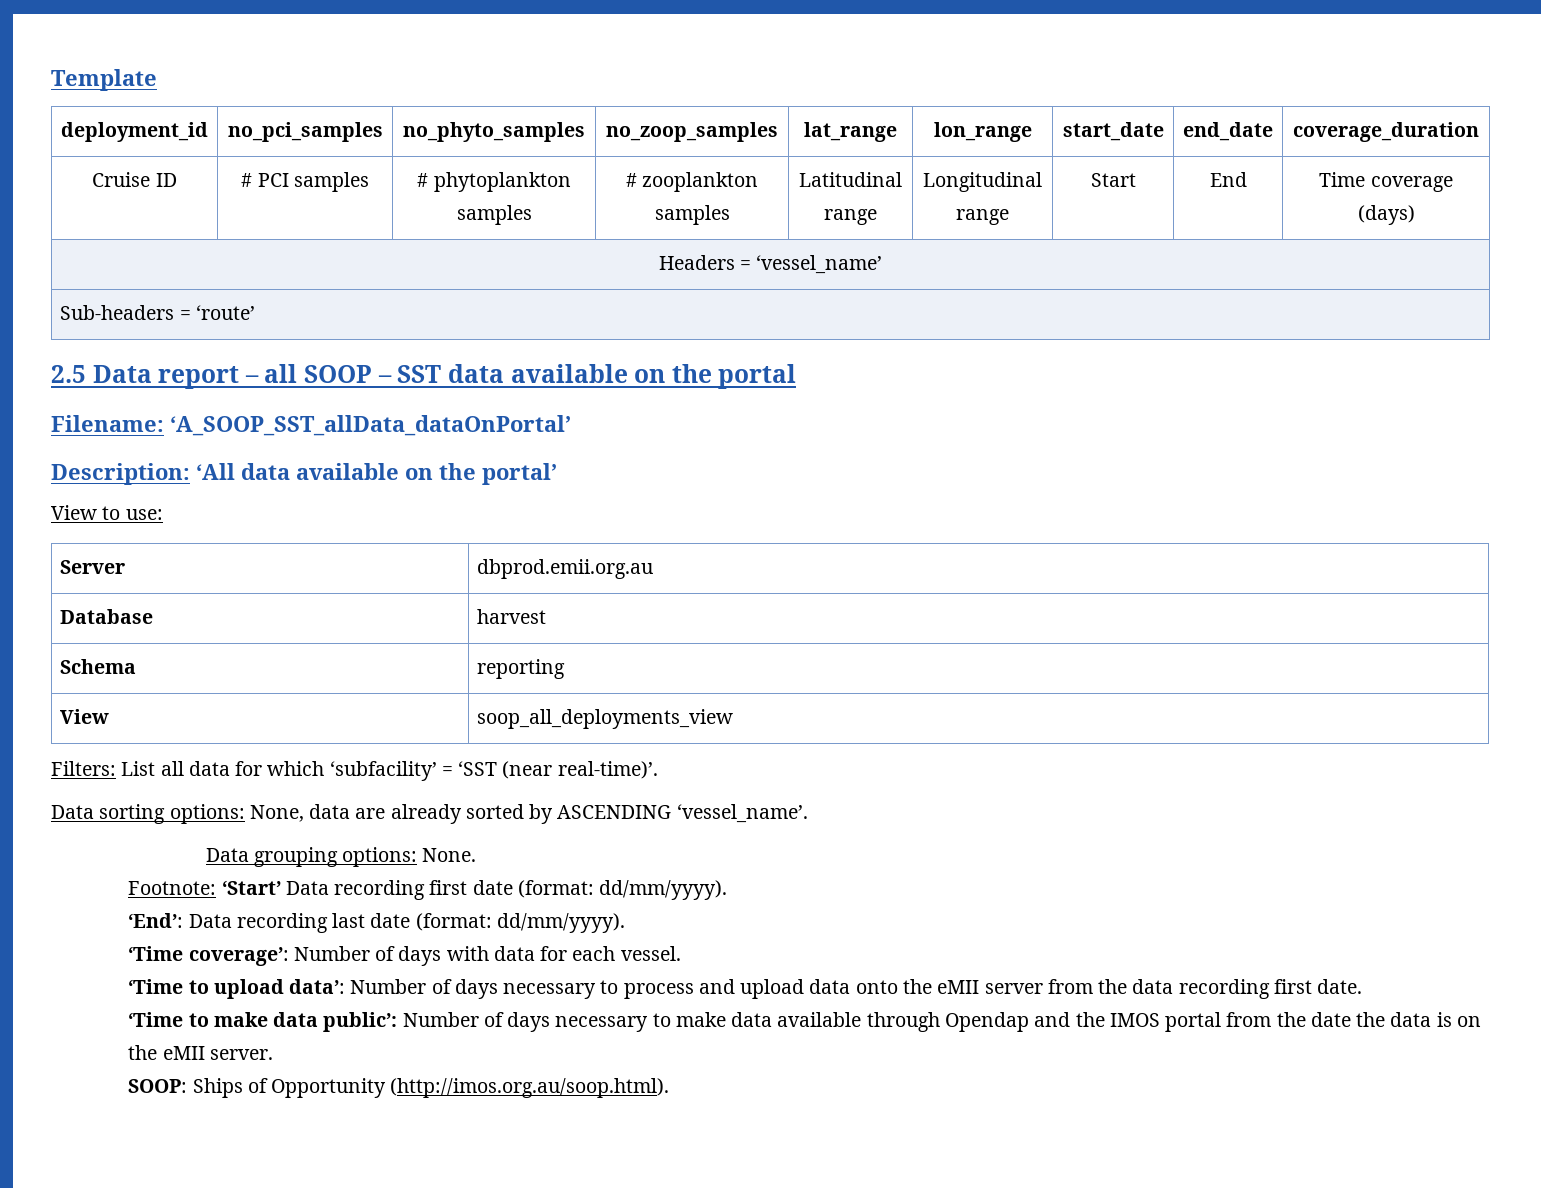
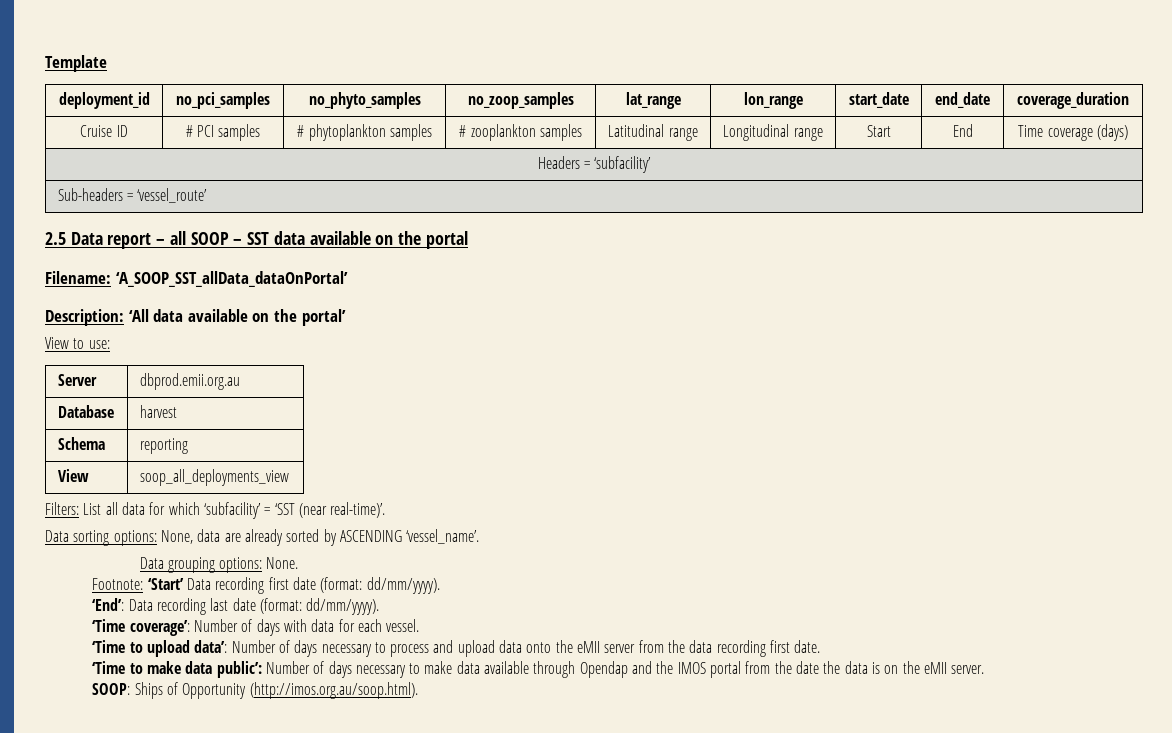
- Headers = ‘vessel_name’
+ Headers = ‘subfacility’
- Sub-headers = ‘route’
+ Sub-headers = ‘vessel_route’

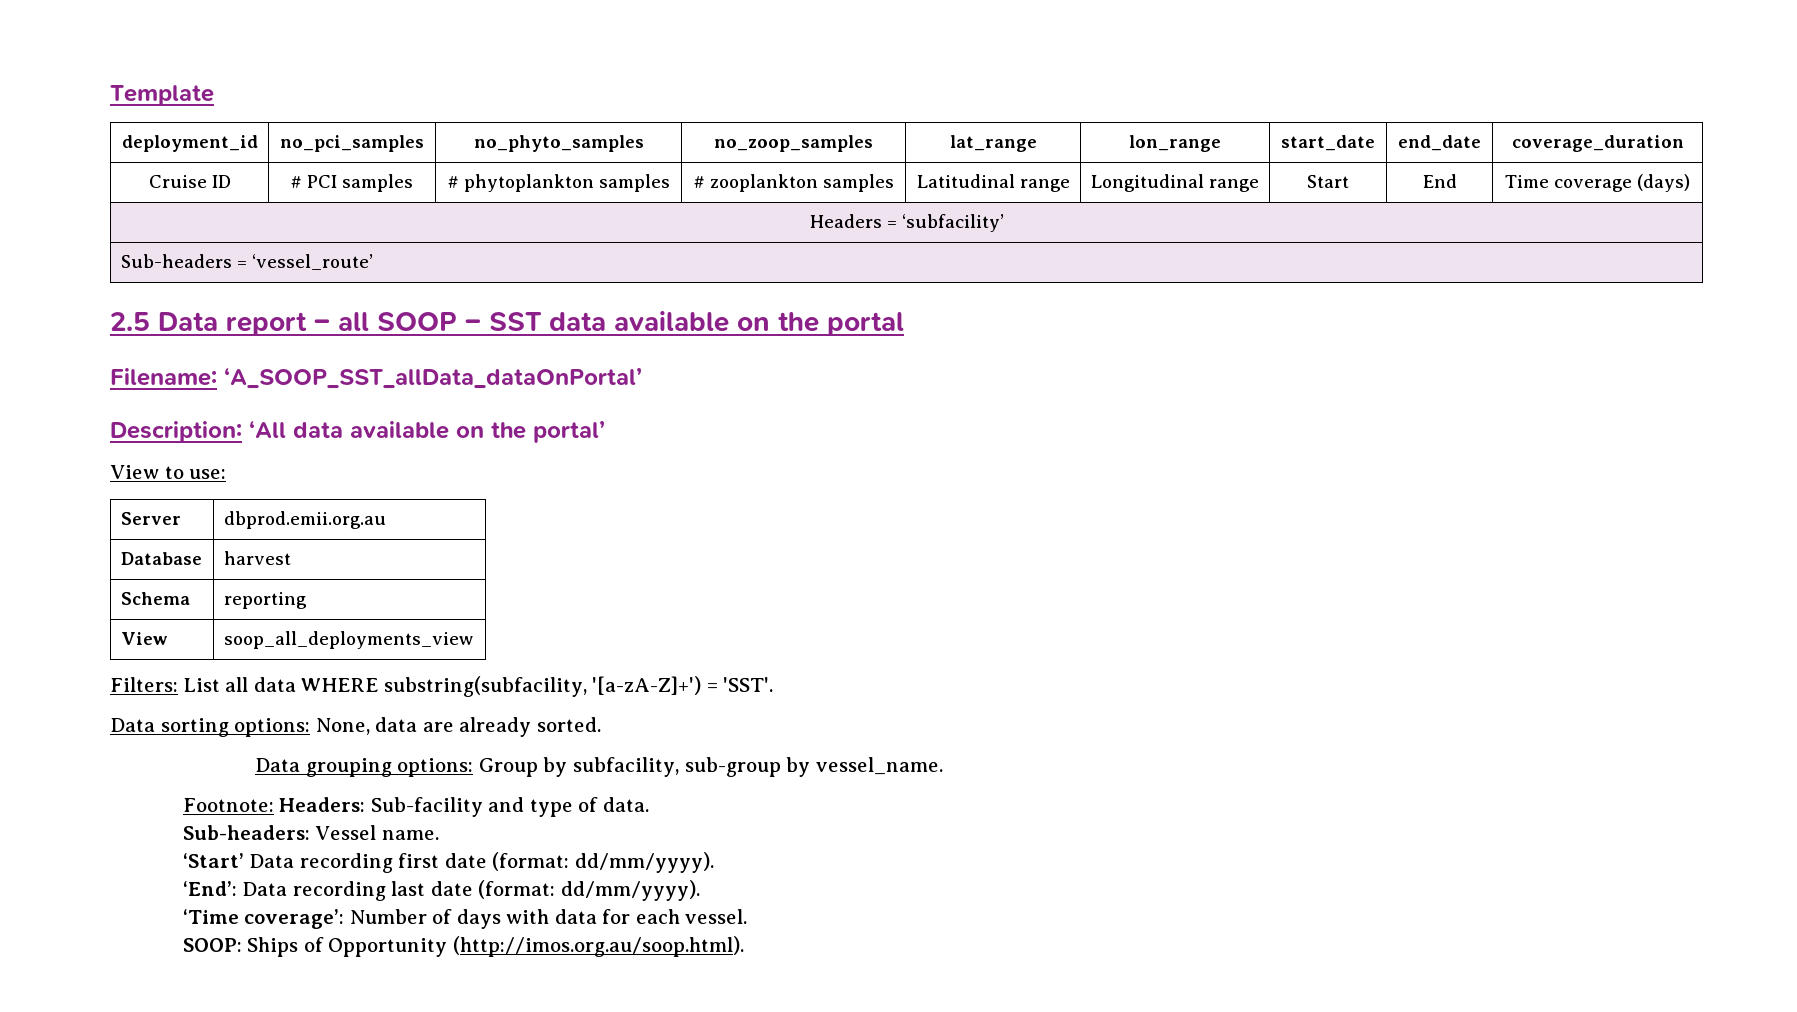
- Filters: List all data for which ‘subfacility’ = ‘SST (near real-time)’.
+ Filters: List all data WHERE substring(subfacility, '[a-zA-Z]+') = 'SST'.
- Data sorting options: None, data are already sorted by ASCENDING ‘vessel_name’.
+ Data sorting options: None, data are already sorted.
- Data grouping options: None.
- Footnote: ‘Start’ Data recording first date (format: dd/mm/yyyy).
+ Data grouping options: Group by subfacility, sub-group by vessel_name.
+ Footnote: Headers: Sub-facility and type of data.
+ Sub-headers: Vessel name.
+ ‘Start’ Data recording first date (format: dd/mm/yyyy).
- ‘Time to upload data’: Number of days necessary to process and upload data onto the eMII server from the data recording first date.
- ‘Time to make data public’: Number of days necessary to make data available through Opendap and the IMOS portal from the date the data is on the eMII server.

